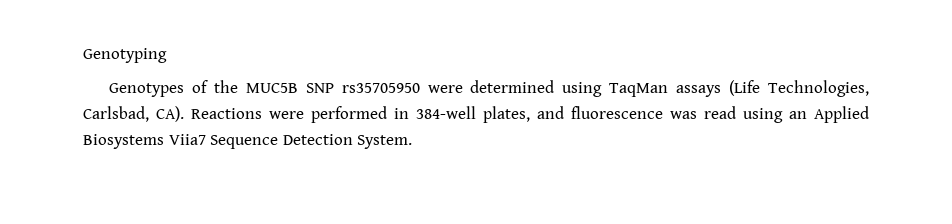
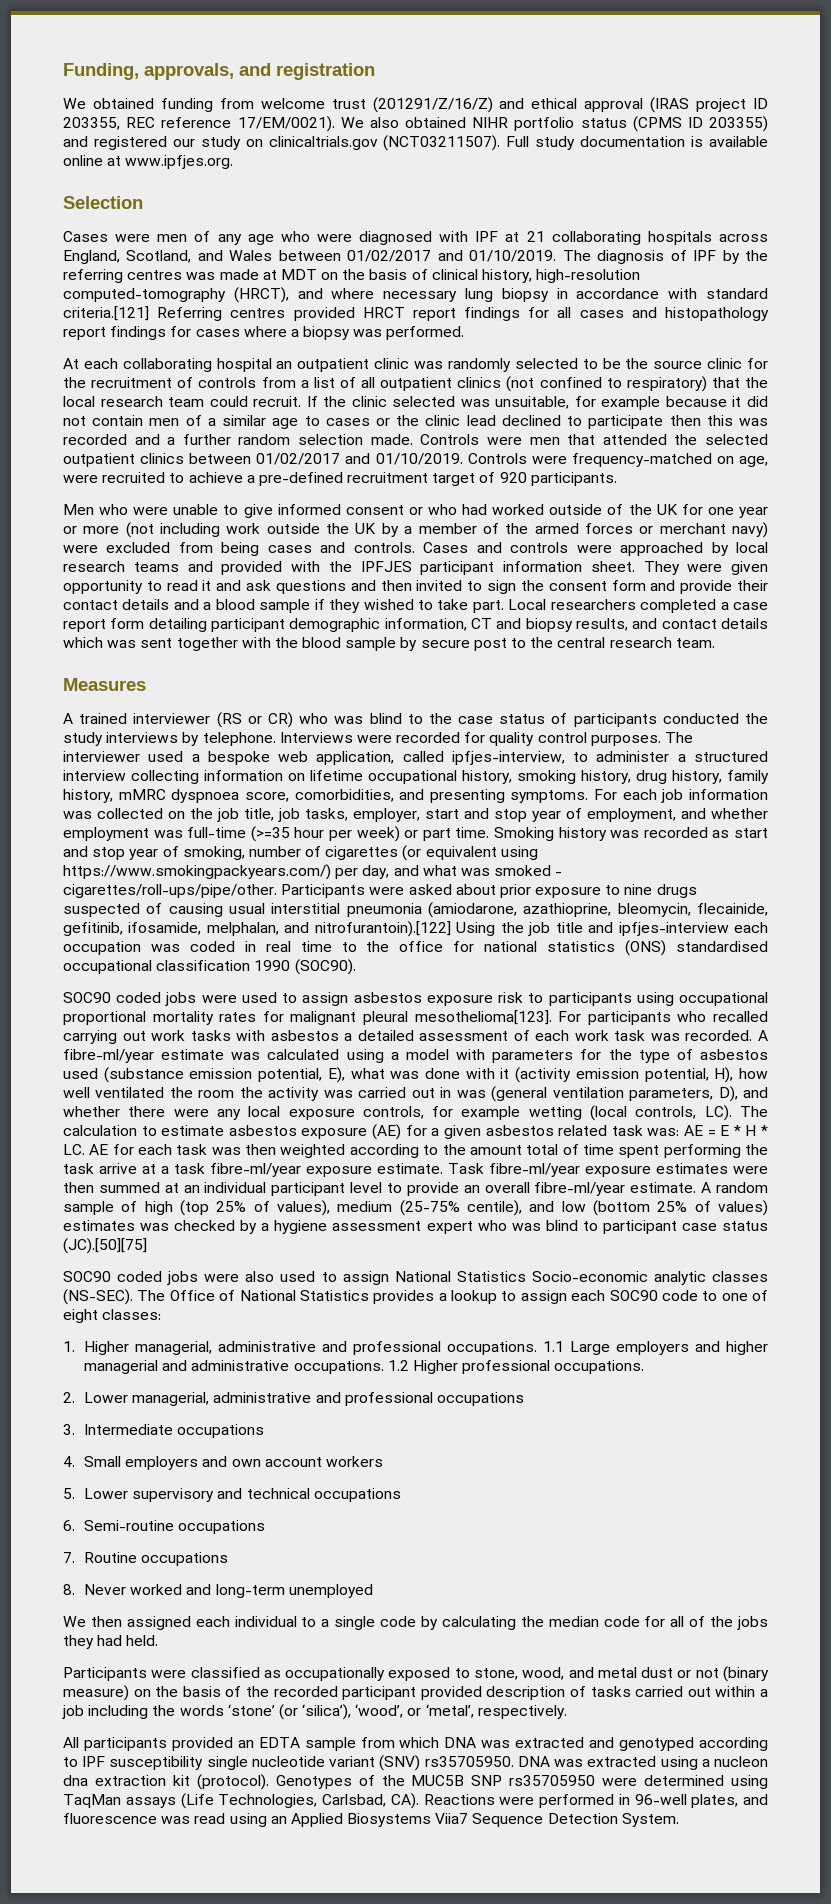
- Genotyping
- Genotypes of the MUC5B SNP rs35705950 were determined using TaqMan assays (Life Technologies, Carlsbad, CA). Reactions were performed in 384-well plates, and fluorescence was read using an Applied Biosystems Viia7 Sequence Detection System.
+ Funding, approvals, and registration
+ We obtained funding from welcome trust (201291/Z/16/Z) and ethical approval (IRAS project ID 203355, REC reference 17/EM/0021). We also obtained NIHR portfolio status (CPMS ID 203355) and registered our study on clinicaltrials.gov (NCT03211507). Full study documentation is available online at www.ipfjes.org.
+ Selection
+ Cases were men of any age who were diagnosed with IPF at 21 collaborating hospitals across England, Scotland, and Wales between 01/02/2017 and 01/10/2019. The diagnosis of IPF by the referring centres was made at MDT on the basis of clinical history, high-resolution computed-tomography (HRCT), and where necessary lung biopsy in accordance with standard criteria.[121] Referring centres provided HRCT report findings for all cases and histopathology report findings for cases where a biopsy was performed.
+ At each collaborating hospital an outpatient clinic was randomly selected to be the source clinic for the recruitment of controls from a list of all outpatient clinics (not confined to respiratory) that the local research team could recruit. If the clinic selected was unsuitable, for example because it did not contain men of a similar age to cases or the clinic lead declined to participate then this was recorded and a further random selection made. Controls were men that attended the selected outpatient clinics between 01/02/2017 and 01/10/2019. Controls were frequency-matched on age, were recruited to achieve a pre-defined recruitment target of 920 participants.
+ Men who were unable to give informed consent or who had worked outside of the UK for one year or more (not including work outside the UK by a member of the armed forces or merchant navy) were excluded from being cases and controls. Cases and controls were approached by local research teams and provided with the IPFJES participant information sheet. They were given opportunity to read it and ask questions and then invited to sign the consent form and provide their contact details and a blood sample if they wished to take part. Local researchers completed a case report form detailing participant demographic information, CT and biopsy results, and contact details which was sent together with the blood sample by secure post to the central research team.
+ Measures
+ A trained interviewer (RS or CR) who was blind to the case status of participants conducted the study interviews by telephone. Interviews were recorded for quality control purposes. The interviewer used a bespoke web application, called ipfjes-interview, to administer a structured interview collecting information on lifetime occupational history, smoking history, drug history, family history, mMRC dyspnoea score, comorbidities, and presenting symptoms. For each job information was collected on the job title, job tasks, employer, start and stop year of employment, and whether employment was full-time (>=35 hour per week) or part time. Smoking history was recorded as start and stop year of smoking, number of cigarettes (or equivalent using https://www.smokingpackyears.com/) per day, and what was smoked - cigarettes/roll-ups/pipe/other. Participants were asked about prior exposure to nine drugs suspected of causing usual interstitial pneumonia (amiodarone, azathioprine, bleomycin, flecainide, gefitinib, ifosamide, melphalan, and nitrofurantoin).[122] Using the job title and ipfjes-interview each occupation was coded in real time to the office for national statistics (ONS) standardised occupational classification 1990 (SOC90).
+ SOC90 coded jobs were used to assign asbestos exposure risk to participants using occupational proportional mortality rates for malignant pleural mesothelioma[123]. For participants who recalled carrying out work tasks with asbestos a detailed assessment of each work task was recorded. A fibre-ml/year estimate was calculated using a model with parameters for the type of asbestos used (substance emission potential, E), what was done with it (activity emission potential, H), how well ventilated the room the activity was carried out in was (general ventilation parameters, D), and whether there were any local exposure controls, for example wetting (local controls, LC). The calculation to estimate asbestos exposure (AE) for a given asbestos related task was: AE = E * H * LC. AE for each task was then weighted according to the amount total of time spent performing the task arrive at a task fibre-ml/year exposure estimate. Task fibre-ml/year exposure estimates were then summed at an individual participant level to provide an overall fibre-ml/year estimate. A random sample of high (top 25% of values), medium (25-75% centile), and low (bottom 25% of values) estimates was checked by a hygiene assessment expert who was blind to participant case status (JC).[50][75]
+ SOC90 coded jobs were also used to assign National Statistics Socio-economic analytic classes (NS-SEC). The Office of National Statistics provides a lookup to assign each SOC90 code to one of eight classes:
+ 1. Higher managerial, administrative and professional occupations. 1.1 Large employers and higher managerial and administrative occupations. 1.2 Higher professional occupations.
+ 2. Lower managerial, administrative and professional occupations
+ 3. Intermediate occupations
+ 4. Small employers and own account workers
+ 5. Lower supervisory and technical occupations
+ 6. Semi-routine occupations
+ 7. Routine occupations
+ 8. Never worked and long-term unemployed
+ We then assigned each individual to a single code by calculating the median code for all of the jobs they had held.
+ Participants were classified as occupationally exposed to stone, wood, and metal dust or not (binary measure) on the basis of the recorded participant provided description of tasks carried out within a job including the words ‘stone’ (or ‘silica’), ‘wood’, or ‘metal’, respectively.
+ All participants provided an EDTA sample from which DNA was extracted and genotyped according to IPF susceptibility single nucleotide variant (SNV) rs35705950. DNA was extracted using a nucleon dna extraction kit (protocol). Genotypes of the MUC5B SNP rs35705950 were determined using TaqMan assays (Life Technologies, Carlsbad, CA). Reactions were performed in 96-well plates, and fluorescence was read using an Applied Biosystems Viia7 Sequence Detection System.

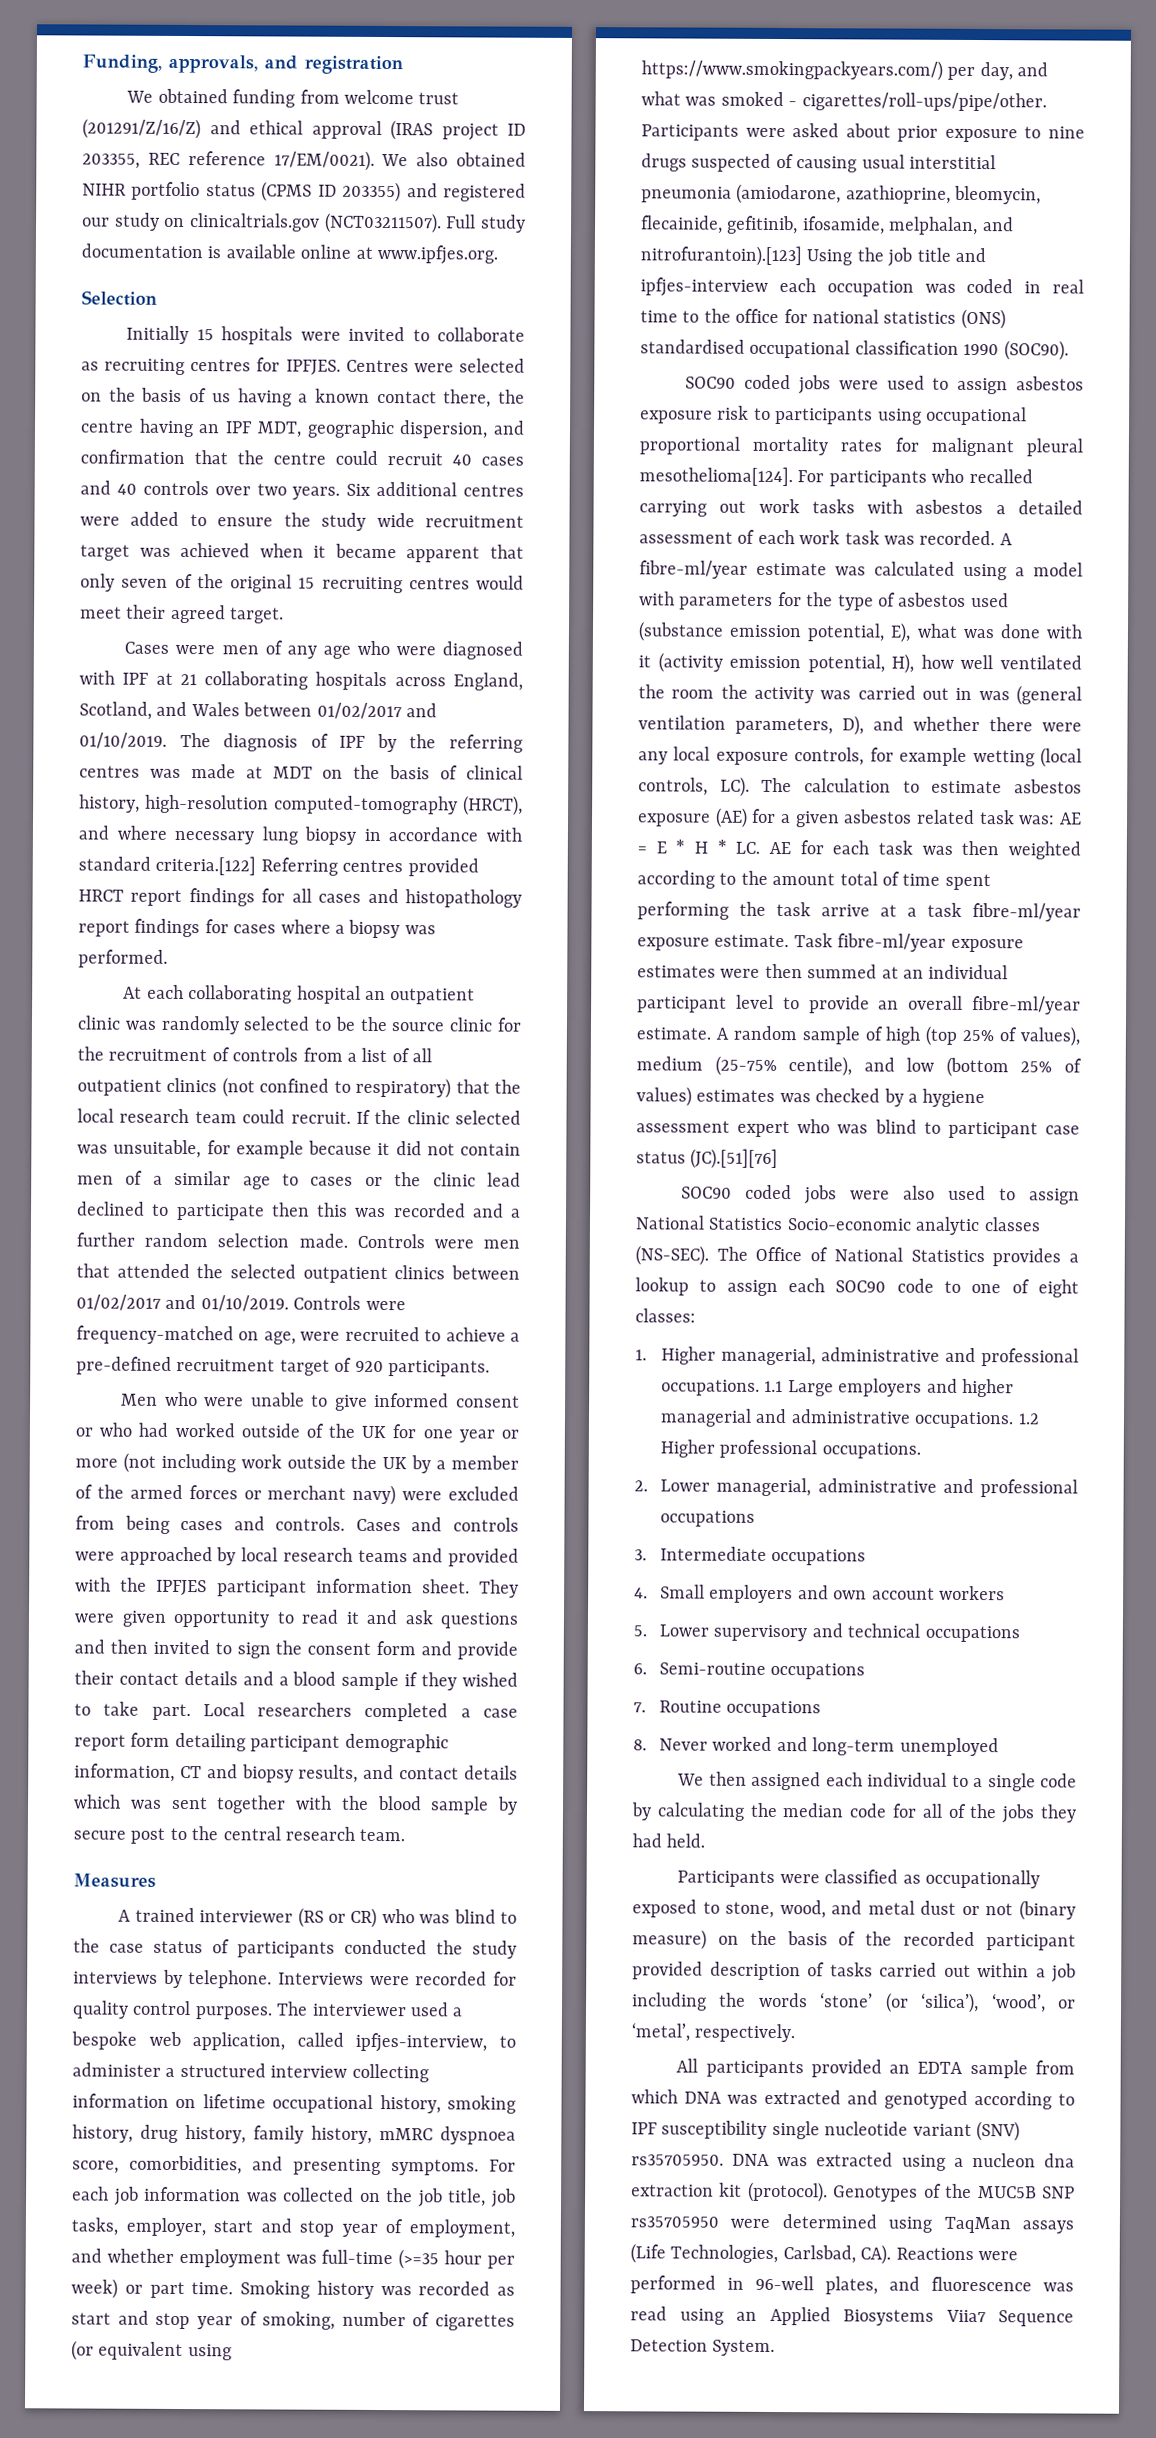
+ Initially 15 hospitals were invited to collaborate as recruiting centres for IPFJES. Centres were selected on the basis of us having a known contact there, the centre having an IPF MDT, geographic dispersion, and confirmation that the centre could recruit 40 cases and 40 controls over two years. Six additional centres were added to ensure the study wide recruitment target was achieved when it became apparent that only seven of the original 15 recruiting centres would meet their agreed target.
- The diagnosis of IPF by the referring centres was made at MDT on the basis of clinical history, high-resolution computed-tomography (HRCT), and where necessary lung biopsy in accordance with standard criteria.[121] Referring centres provided HRCT report findings for all cases and histopathology report findings for cases where a biopsy was performed.
+ The diagnosis of IPF by the referring centres was made at MDT on the basis of clinical history, high-resolution computed-tomography (HRCT), and where necessary lung biopsy in accordance with standard criteria.[122] Referring centres provided HRCT report findings for all cases and histopathology report findings for cases where a biopsy was performed.
- Participants were asked about prior exposure to nine drugs suspected of causing usual interstitial pneumonia (amiodarone, azathioprine, bleomycin, flecainide, gefitinib, ifosamide, melphalan, and nitrofurantoin).[122] Using the job title and ipfjes-interview each occupation was coded in real time to the office for national statistics (ONS) standardised occupational classification 1990 (SOC90).
+ Participants were asked about prior exposure to nine drugs suspected of causing usual interstitial pneumonia (amiodarone, azathioprine, bleomycin, flecainide, gefitinib, ifosamide, melphalan, and nitrofurantoin).[123] Using the job title and ipfjes-interview each occupation was coded in real time to the office for national statistics (ONS) standardised occupational classification 1990 (SOC90).
- SOC90 coded jobs were used to assign asbestos exposure risk to participants using occupational proportional mortality rates for malignant pleural mesothelioma[123].
+ SOC90 coded jobs were used to assign asbestos exposure risk to participants using occupational proportional mortality rates for malignant pleural mesothelioma[124].
- A random sample of high (top 25% of values), medium (25-75% centile), and low (bottom 25% of values) estimates was checked by a hygiene assessment expert who was blind to participant case status (JC).[50][75]
+ A random sample of high (top 25% of values), medium (25-75% centile), and low (bottom 25% of values) estimates was checked by a hygiene assessment expert who was blind to participant case status (JC).[51][76]

